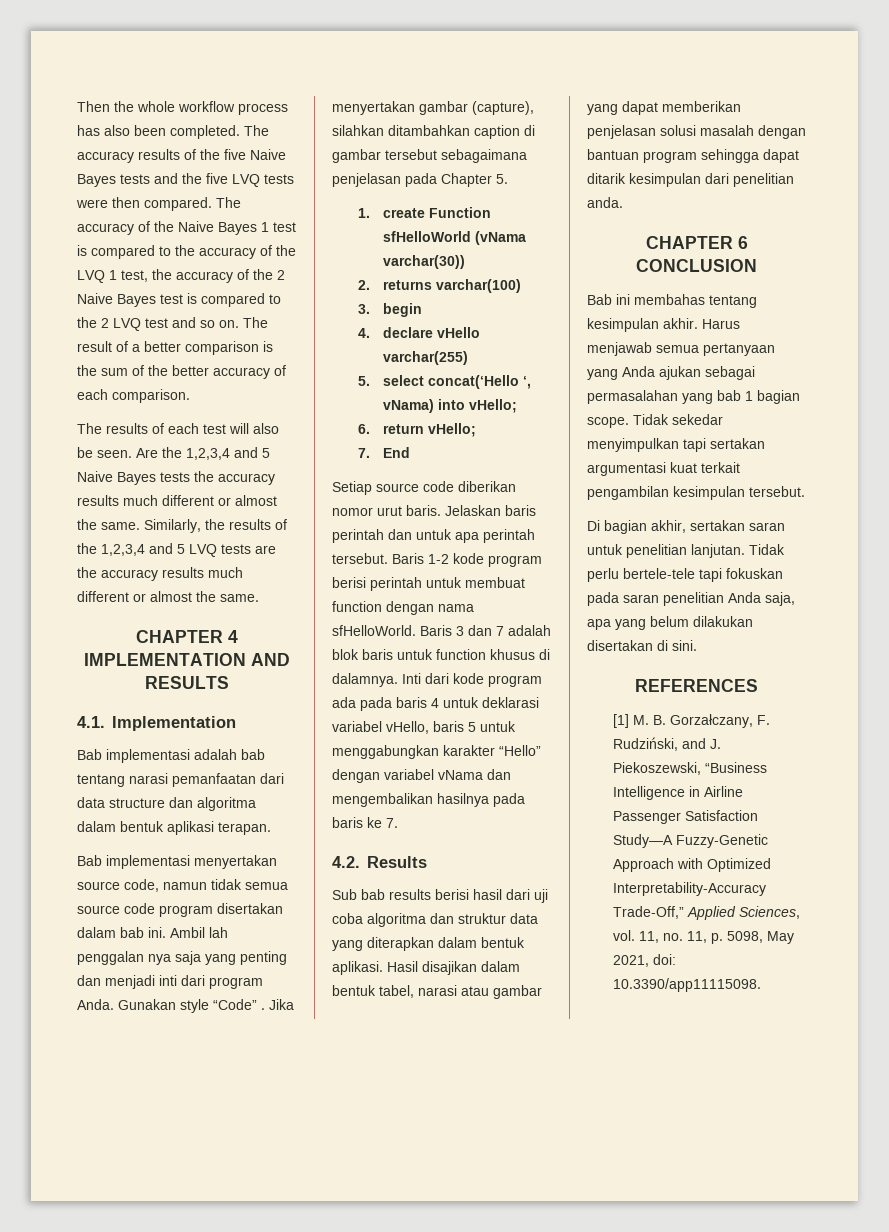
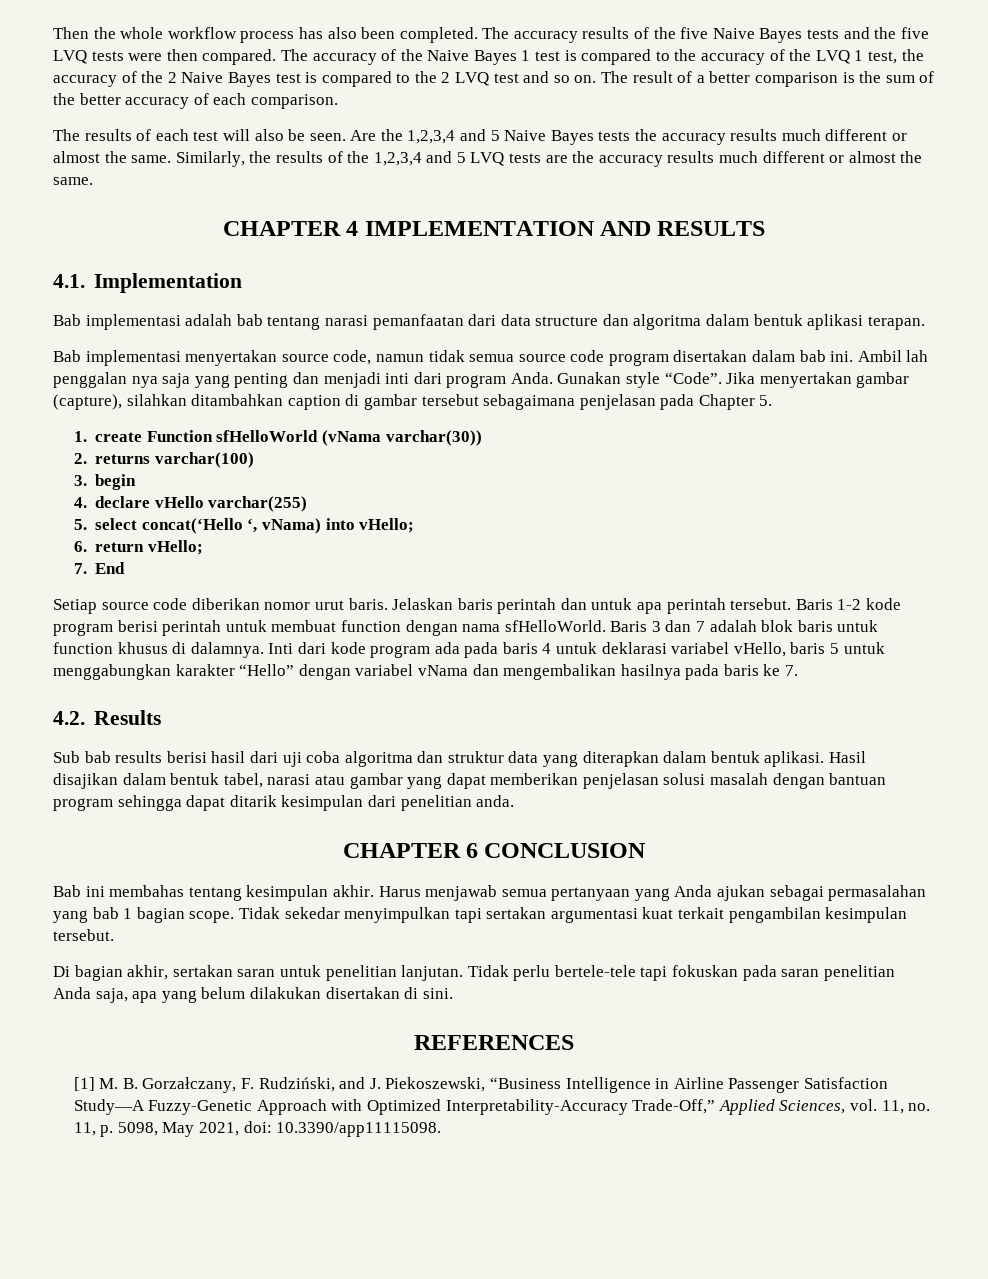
- Gunakan style “Code” .
+ Gunakan style “Code”.

